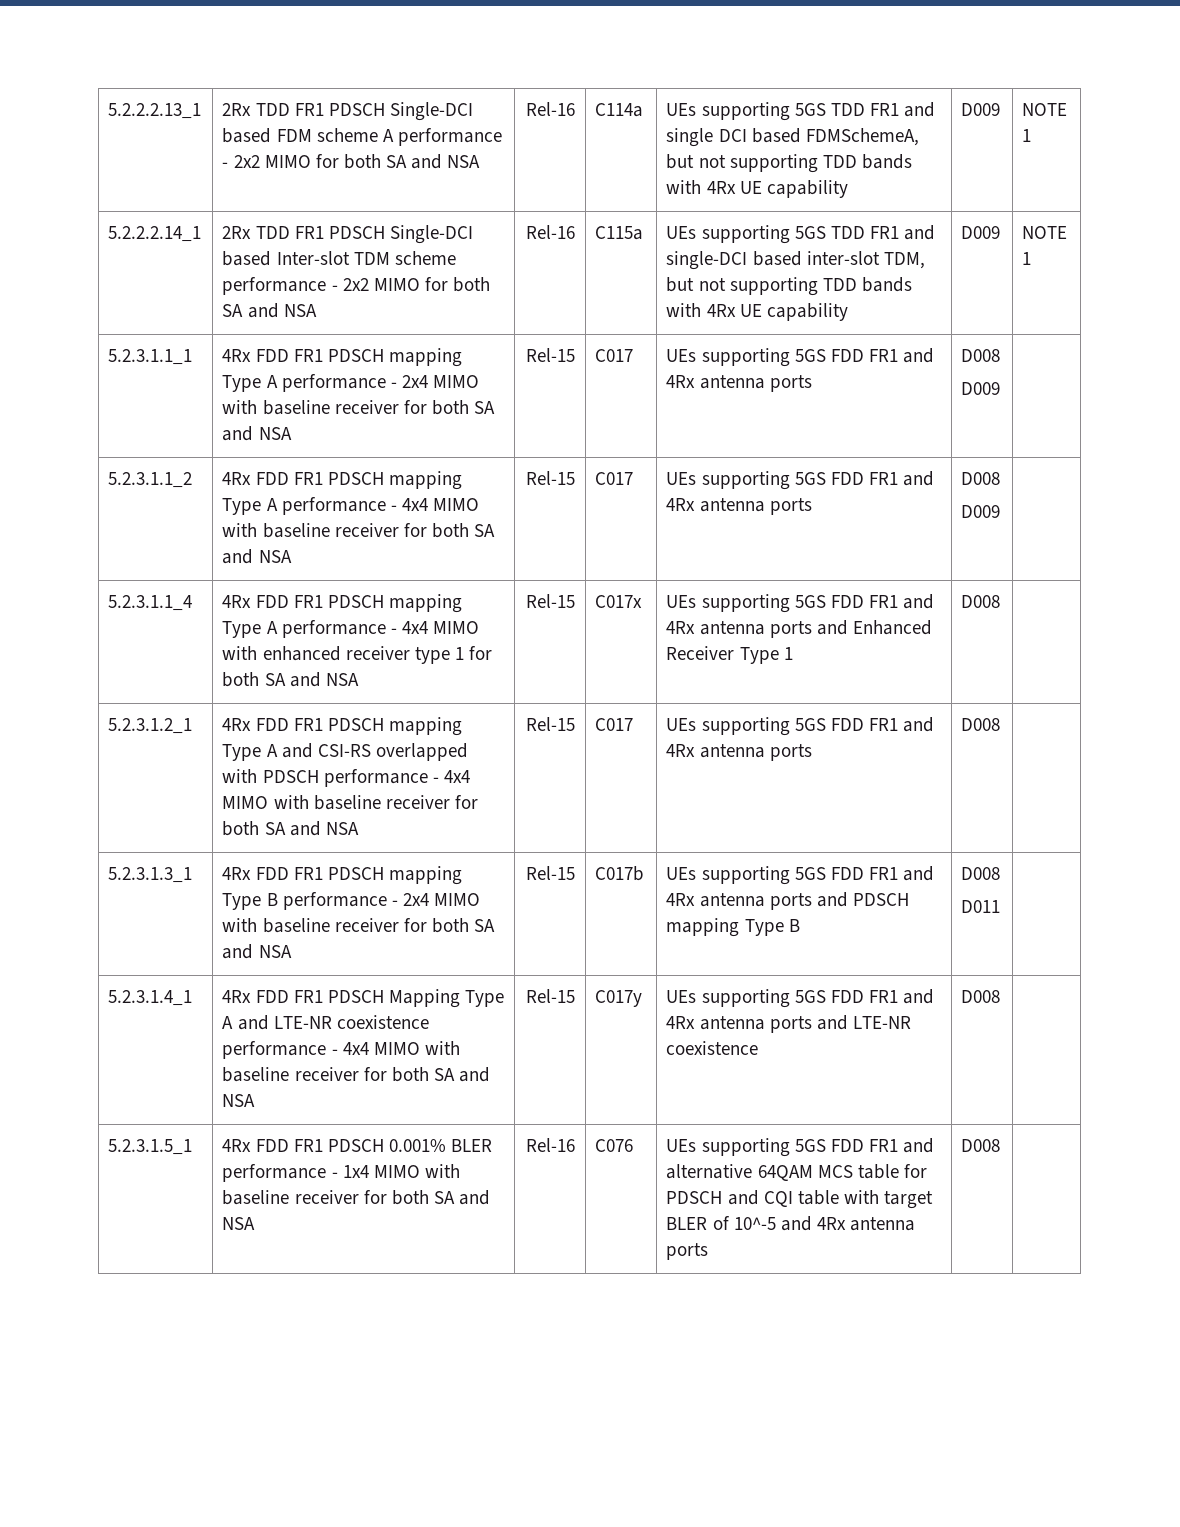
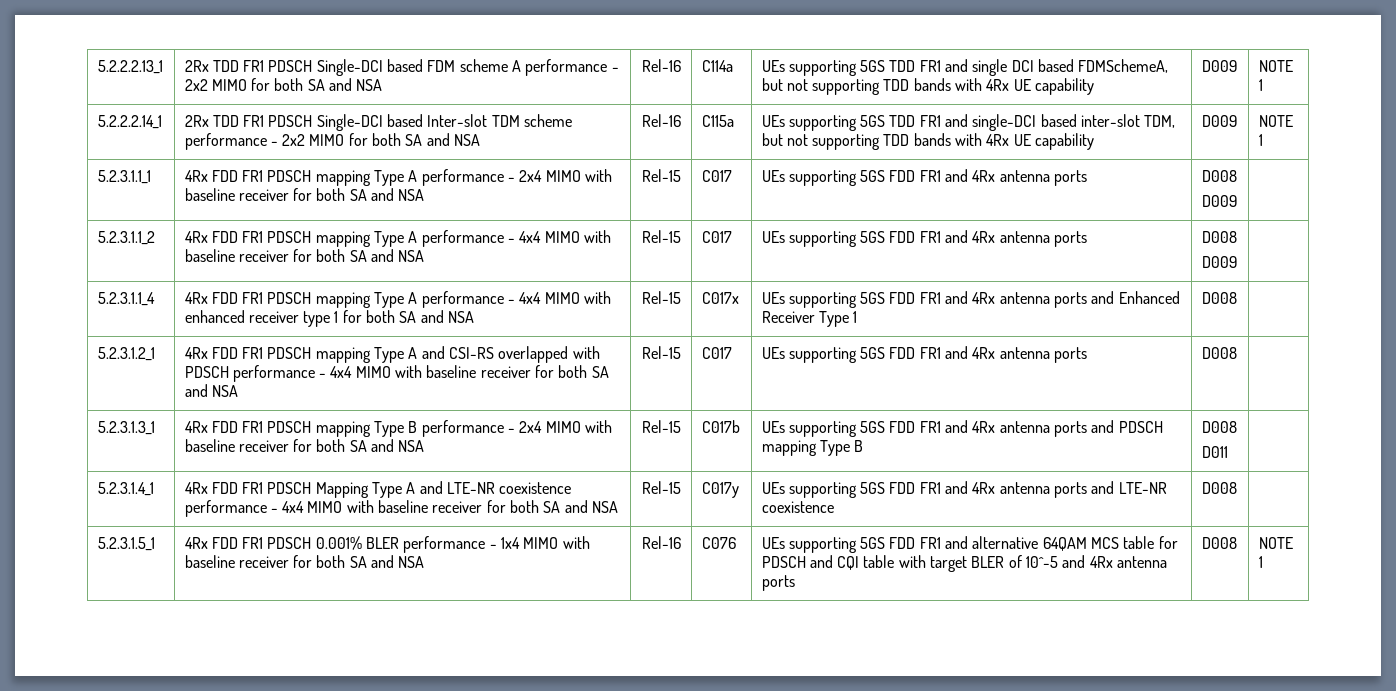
- UEs supporting 5GS FDD FR1 and alternative 64QAM MCS table for PDSCH and CQI table with target BLER of 10^-5 and 4Rx antenna ports | D008
+ UEs supporting 5GS FDD FR1 and alternative 64QAM MCS table for PDSCH and CQI table with target BLER of 10^-5 and 4Rx antenna ports | D008 | NOTE 1

